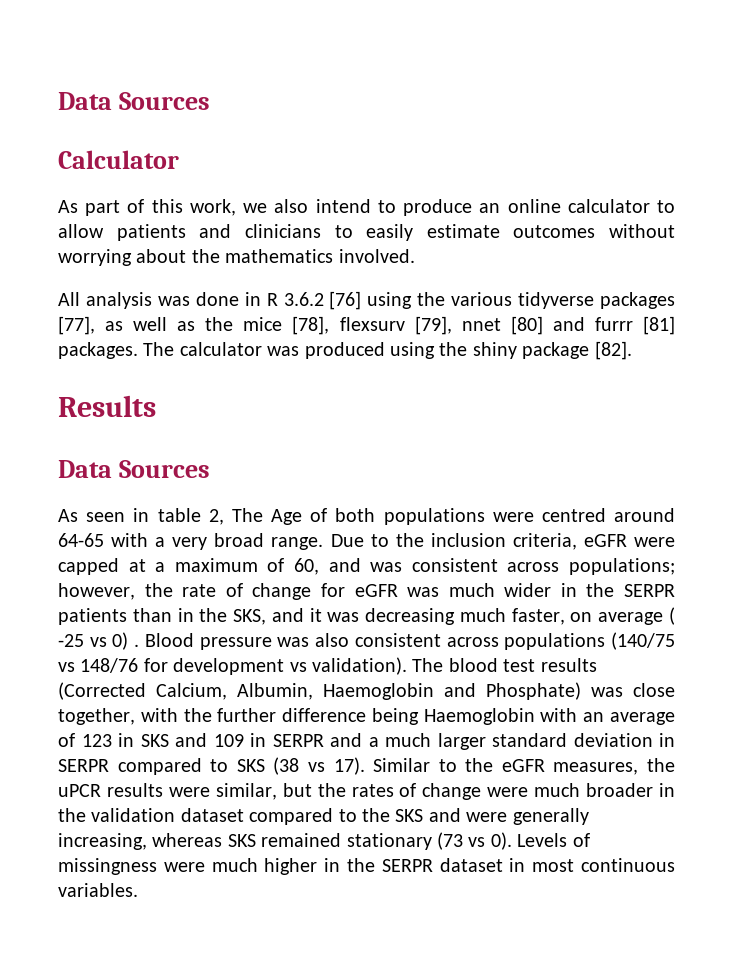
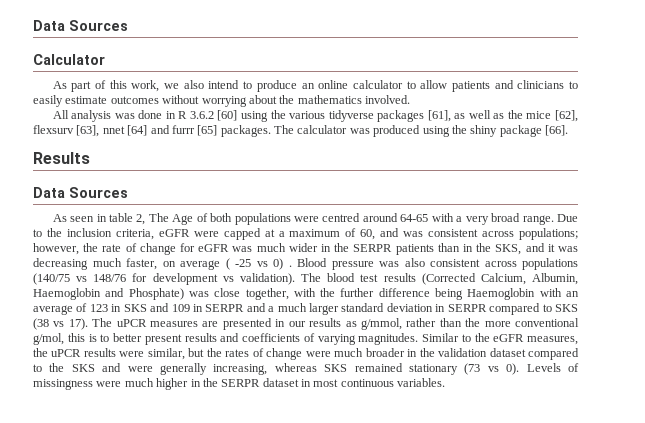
- All analysis was done in R 3.6.2 [76] using the various tidyverse packages [77], as well as the mice [78], flexsurv [79], nnet [80] and furrr [81] packages.
+ All analysis was done in R 3.6.2 [60] using the various tidyverse packages [61], as well as the mice [62], flexsurv [63], nnet [64] and furrr [65] packages.
- The calculator was produced using the shiny package [82].
+ The calculator was produced using the shiny package [66].
+ The uPCR measures are presented in our results as g/mmol, rather than the more conventional g/mol, this is to better present results and coefficients of varying magnitudes.

